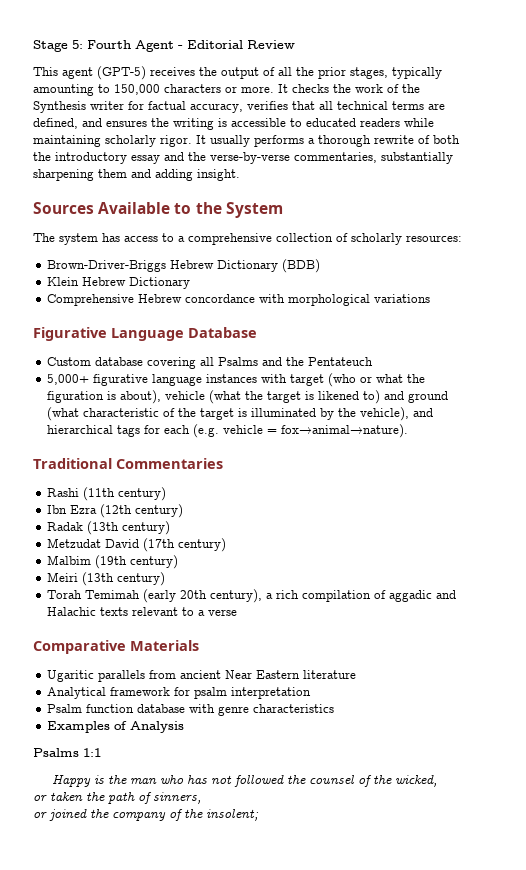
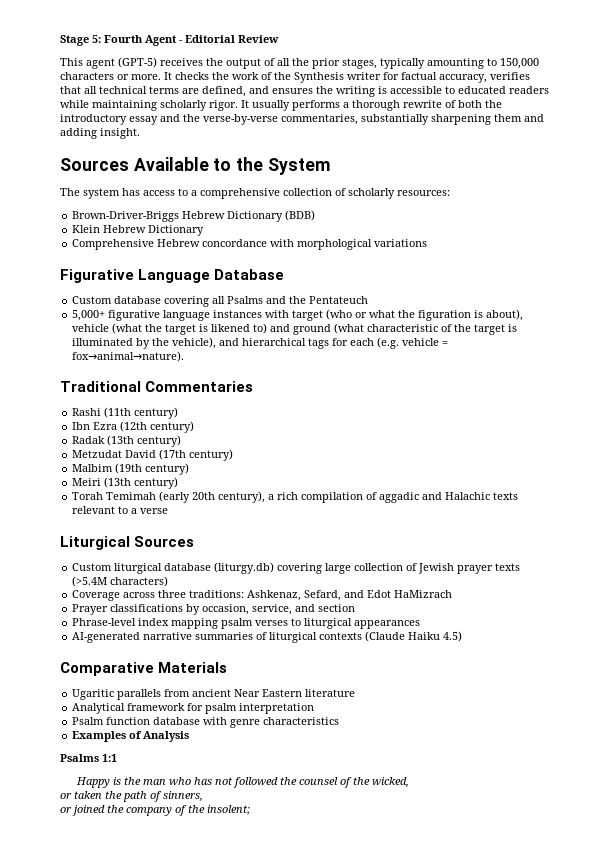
+ Liturgical Sources
+ Custom liturgical database (liturgy.db) covering large collection of Jewish prayer texts (>5.4M characters)
+ Coverage across three traditions: Ashkenaz, Sefard, and Edot HaMizrach
+ Prayer classifications by occasion, service, and section
+ Phrase-level index mapping psalm verses to liturgical appearances
+ AI-generated narrative summaries of liturgical contexts (Claude Haiku 4.5)

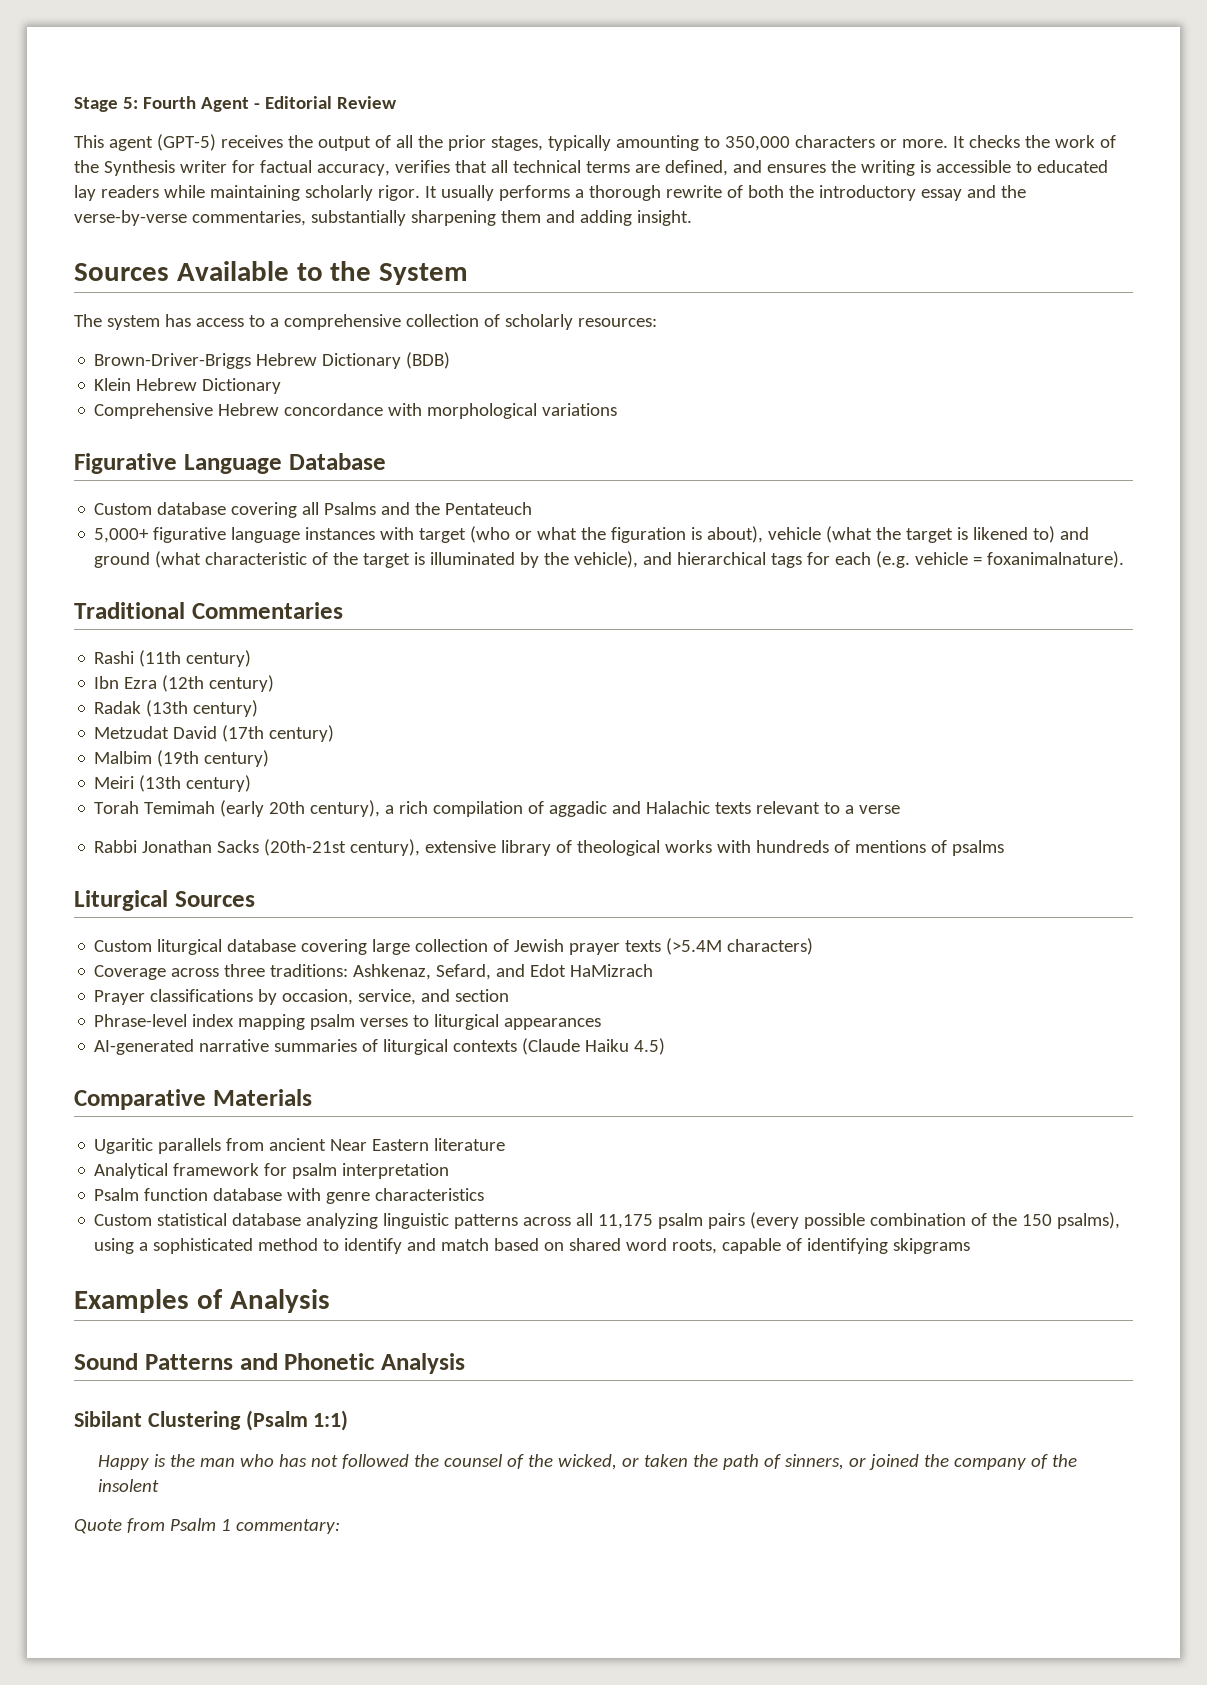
- This agent (GPT-5) receives the output of all the prior stages, typically amounting to 150,000 characters or more.
+ This agent (GPT-5) receives the output of all the prior stages, typically amounting to 350,000 characters or more.
- It checks the work of the Synthesis writer for factual accuracy, verifies that all technical terms are defined, and ensures the writing is accessible to educated readers while maintaining scholarly rigor.
+ It checks the work of the Synthesis writer for factual accuracy, verifies that all technical terms are defined, and ensures the writing is accessible to educated lay readers while maintaining scholarly rigor.
- 5,000+ figurative language instances with target (who or what the figuration is about), vehicle (what the target is likened to) and ground (what characteristic of the target is illuminated by the vehicle), and hierarchical tags for each (e.g. vehicle = fox→animal→nature).
+ 5,000+ figurative language instances with target (who or what the figuration is about), vehicle (what the target is likened to) and ground (what characteristic of the target is illuminated by the vehicle), and hierarchical tags for each (e.g. vehicle = foxanimalnature).
+ Rabbi Jonathan Sacks (20th-21st century), extensive library of theological works with hundreds of mentions of psalms
- Custom liturgical database (liturgy.db) covering large collection of Jewish prayer texts (>5.4M characters)
+ Custom liturgical database covering large collection of Jewish prayer texts (>5.4M characters)
+ Custom statistical database analyzing linguistic patterns across all 11,175 psalm pairs (every possible combination of the 150 psalms), using a sophisticated method to identify and match based on shared word roots, capable of identifying skipgrams
  Examples of Analysis
- Psalms 1:1
+ Sound Patterns and Phonetic Analysis
+ Sibilant Clustering (Psalm 1:1)
- Happy is the man who has not followed the counsel of the wicked,
- or taken the path of sinners,
- or joined the company of the insolent;
+ Happy is the man who has not followed the counsel of the wicked, or taken the path of sinners, or joined the company of the insolent
+ Quote from Psalm 1 commentary:

